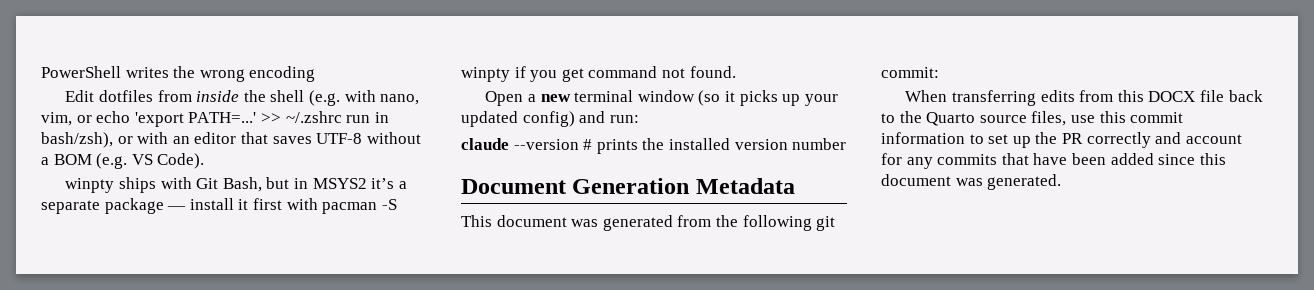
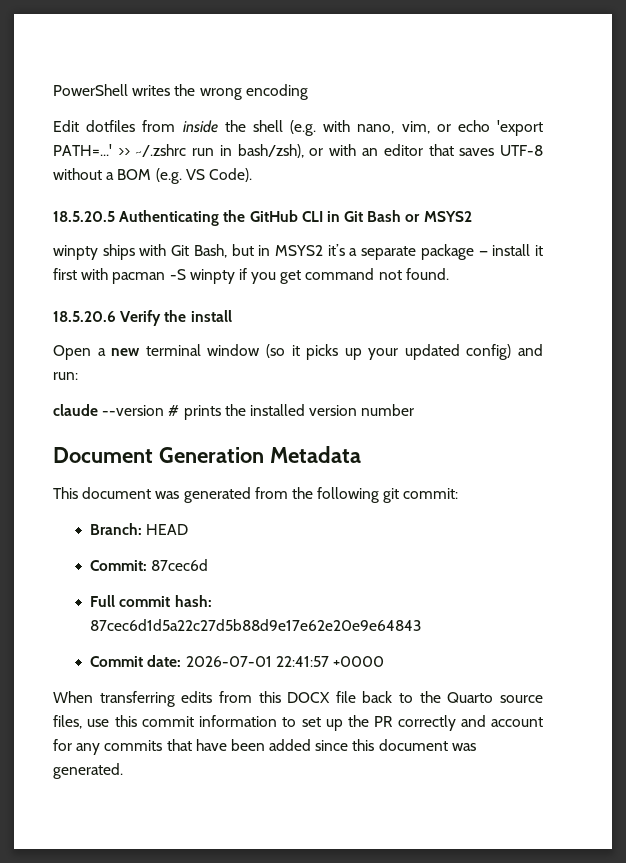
+ 18.5.20.5 Authenticating the GitHub CLI in Git Bash or MSYS2
+ 18.5.20.6 Verify the install
+ Branch: HEAD
+ Commit: 87cec6d
+ Full commit hash: 87cec6d1d5a22c27d5b88d9e17e62e20e9e64843
+ Commit date: 2026-07-01 22:41:57 +0000

